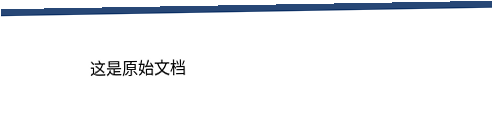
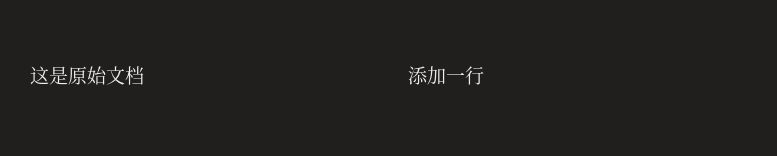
+ 添加一行

